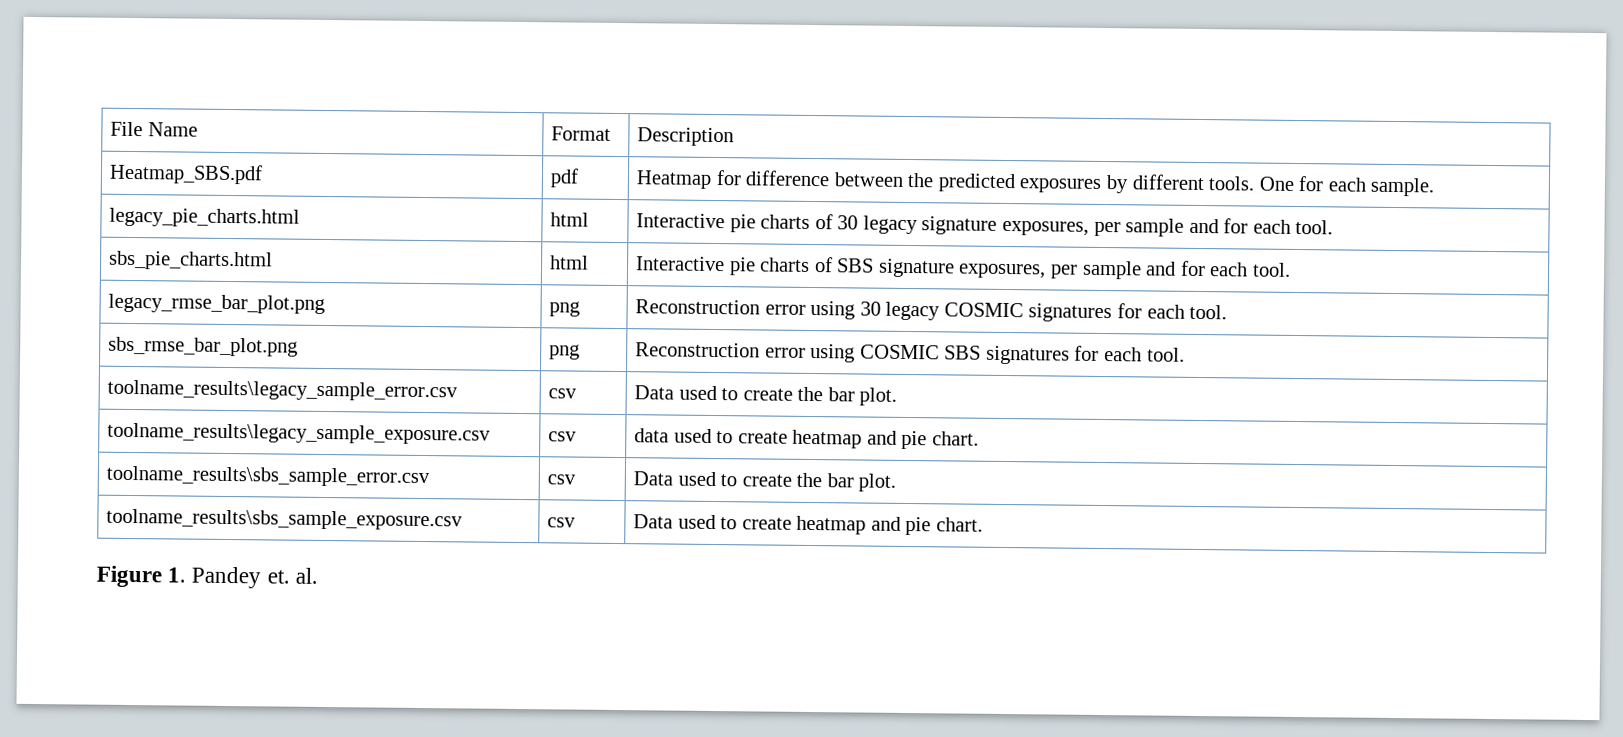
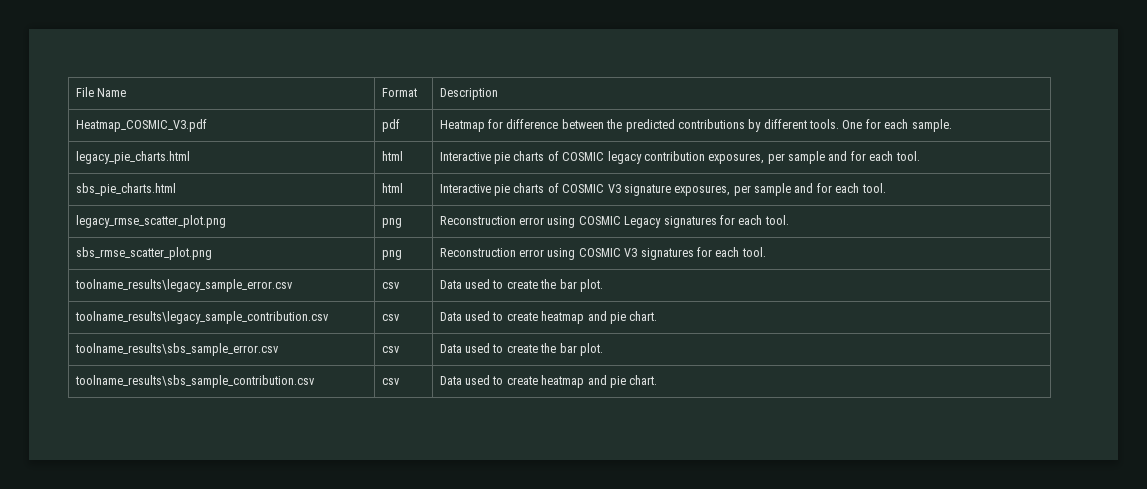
- Heatmap_SBS.pdf | pdf | Heatmap for difference between the predicted exposures by different tools. One for each sample.
+ Heatmap_COSMIC_V3.pdf | pdf | Heatmap for difference between the predicted contributions by different tools. One for each sample.
- legacy_pie_charts.html | html | Interactive pie charts of 30 legacy signature exposures, per sample and for each tool.
+ legacy_pie_charts.html | html | Interactive pie charts of COSMIC legacy contribution exposures, per sample and for each tool.
- sbs_pie_charts.html | html | Interactive pie charts of SBS signature exposures, per sample and for each tool.
- legacy_rmse_bar_plot.png | png | Reconstruction error using 30 legacy COSMIC signatures for each tool.
- sbs_rmse_bar_plot.png | png | Reconstruction error using COSMIC SBS signatures for each tool.
+ sbs_pie_charts.html | html | Interactive pie charts of COSMIC V3 signature exposures, per sample and for each tool.
+ legacy_rmse_scatter_plot.png | png | Reconstruction error using COSMIC Legacy signatures for each tool.
+ sbs_rmse_scatter_plot.png | png | Reconstruction error using COSMIC V3 signatures for each tool.
- toolname_results\legacy_sample_exposure.csv | csv | data used to create heatmap and pie chart.
+ toolname_results\legacy_sample_contribution.csv | csv | Data used to create heatmap and pie chart.
- toolname_results\sbs_sample_exposure.csv | csv | Data used to create heatmap and pie chart.
- Figure 1. Pandey et. al.
+ toolname_results\sbs_sample_contribution.csv | csv | Data used to create heatmap and pie chart.

